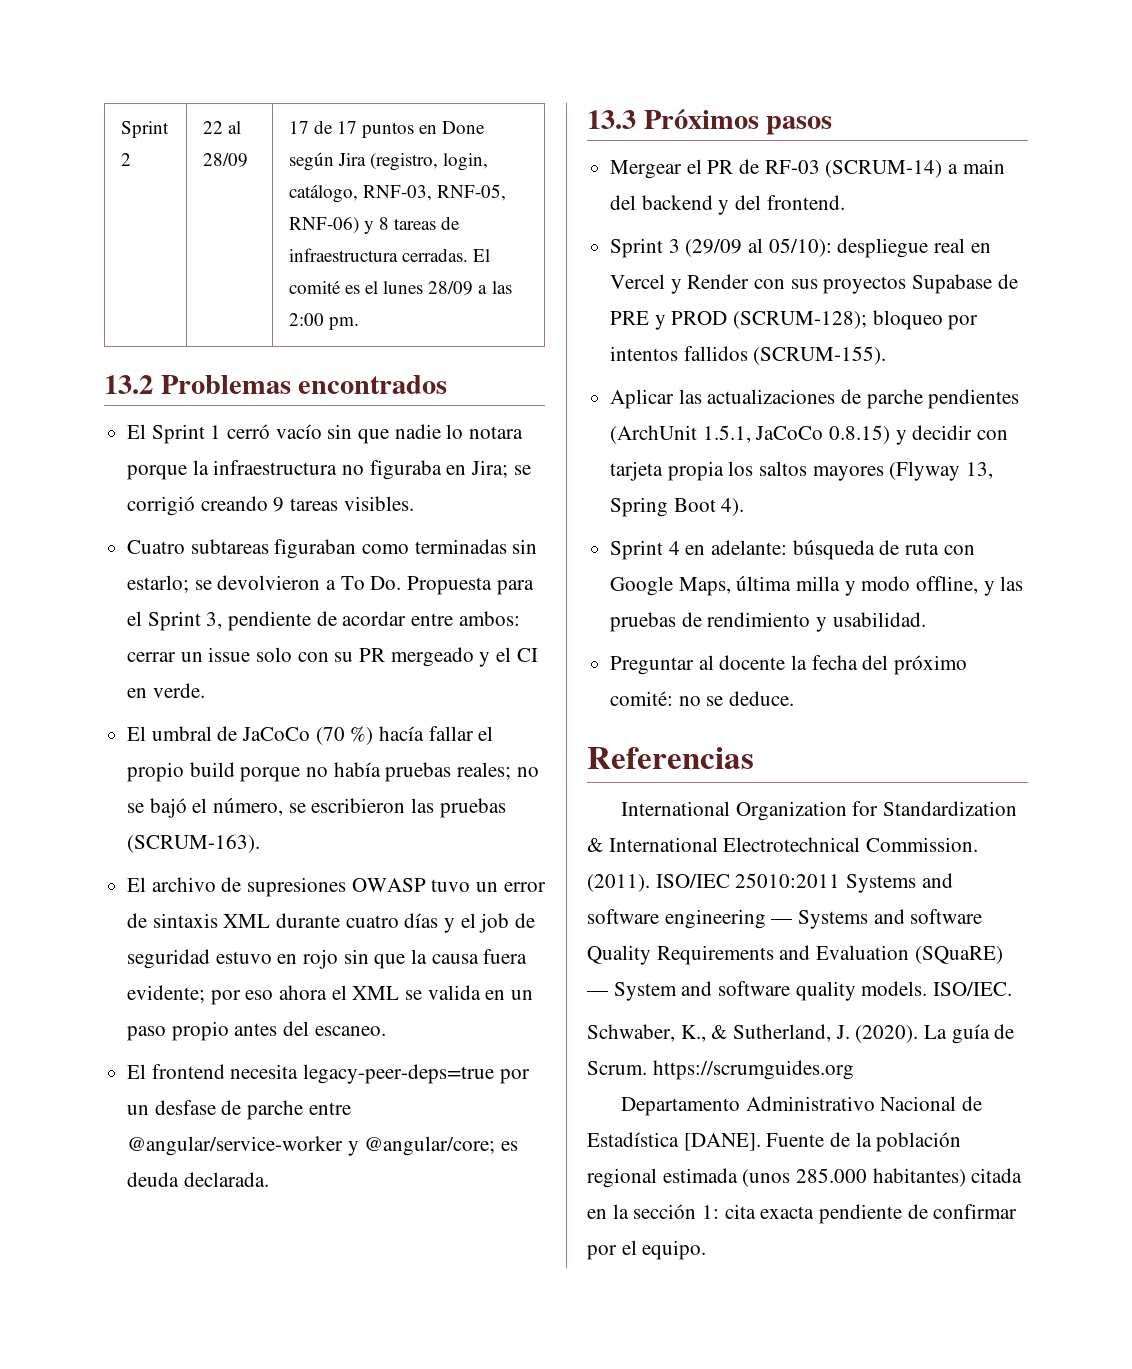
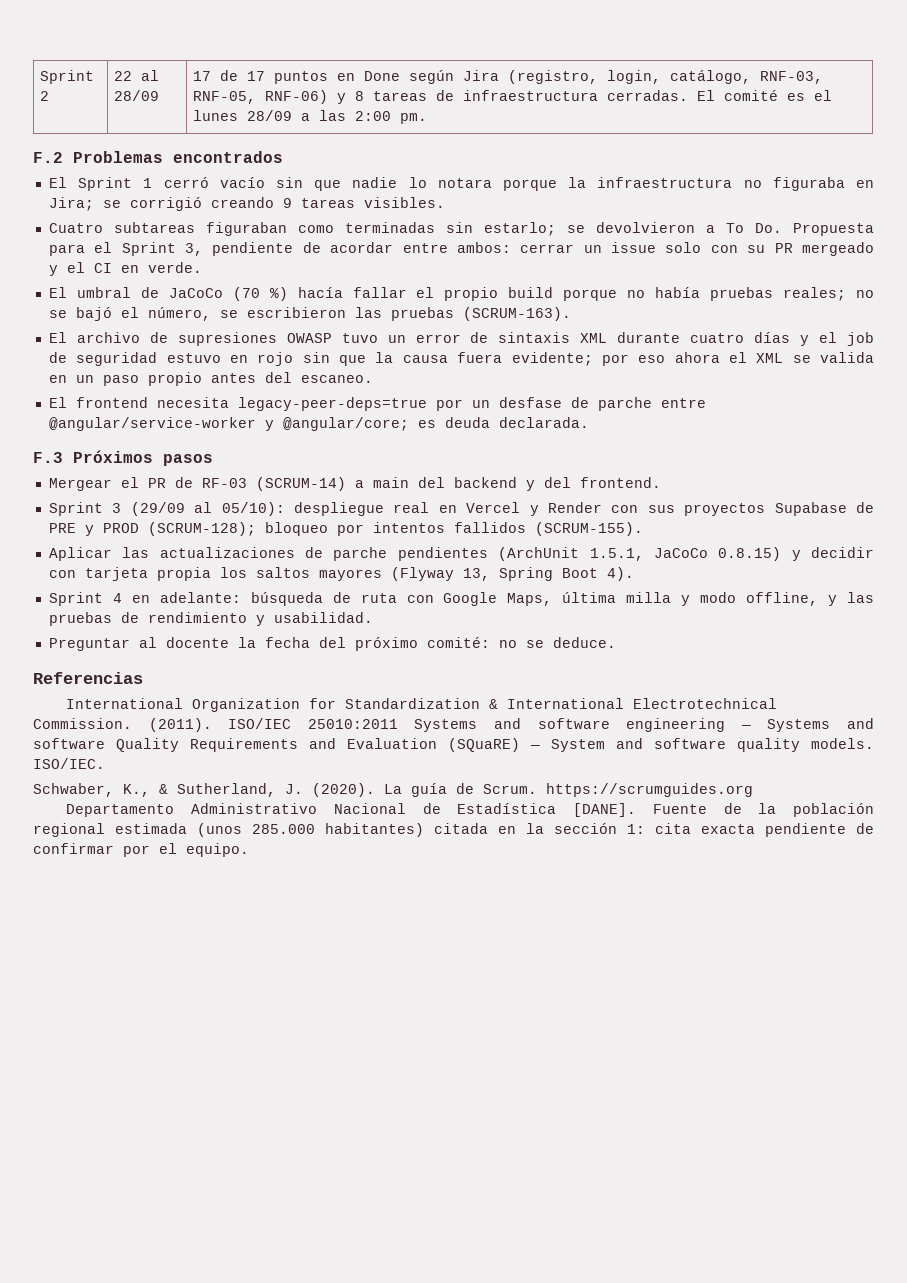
- 13.2 Problemas encontrados
+ F.2 Problemas encontrados
- 13.3 Próximos pasos
+ F.3 Próximos pasos

